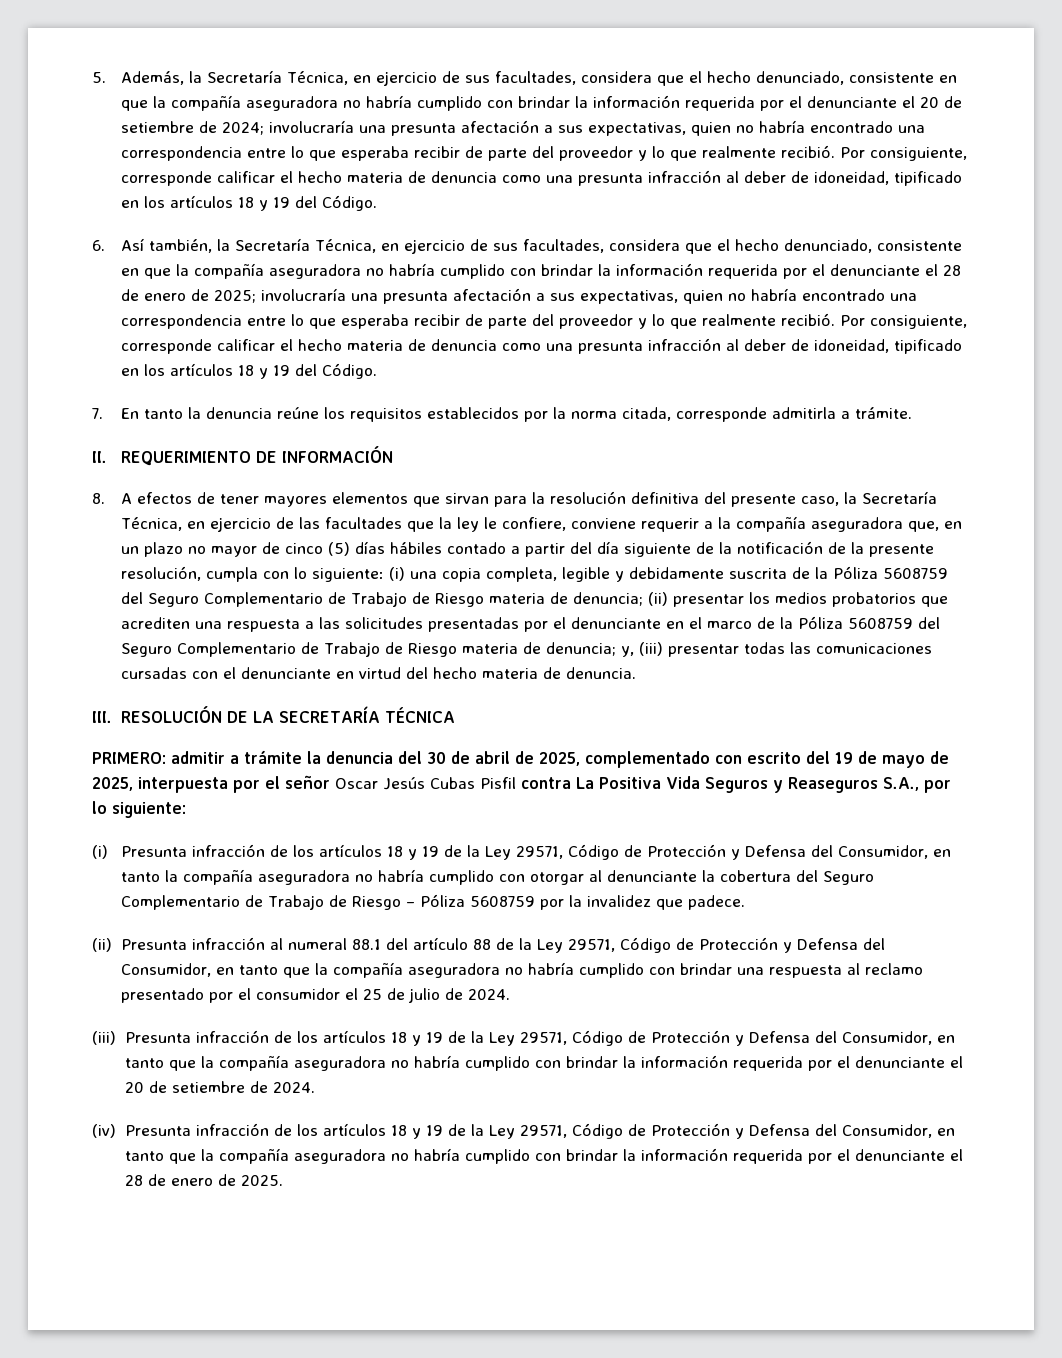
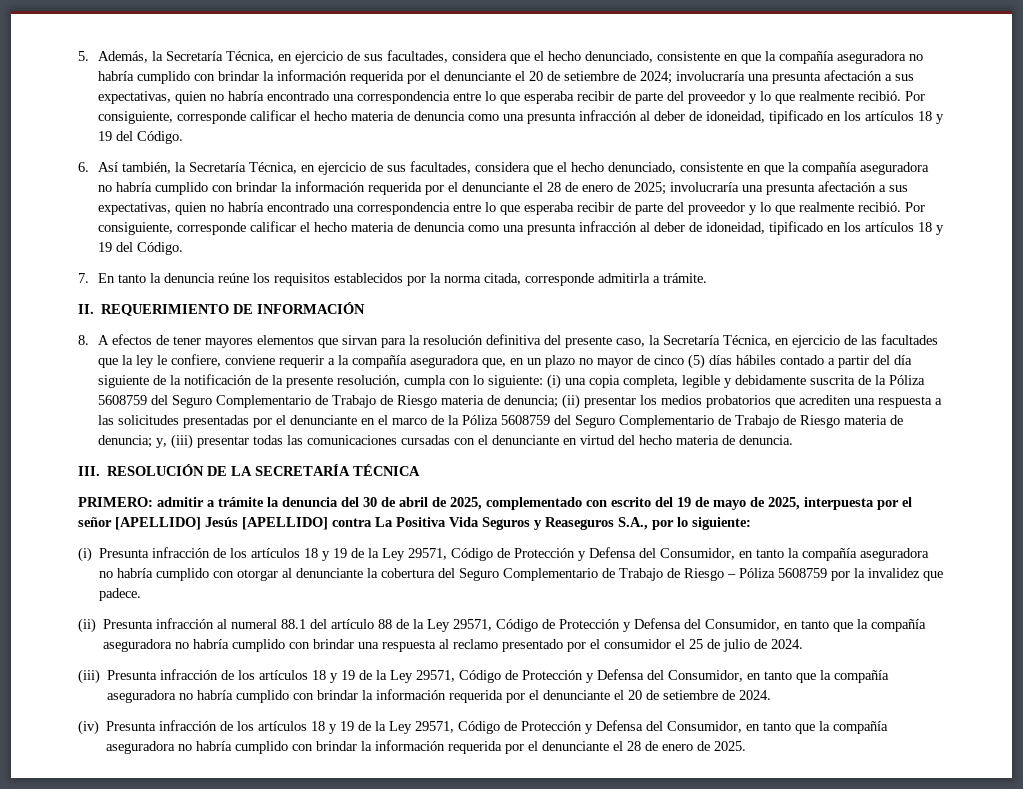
- PRIMERO: admitir a trámite la denuncia del 30 de abril de 2025, complementado con escrito del 19 de mayo de 2025, interpuesta por el señor Oscar Jesús Cubas Pisfil contra La Positiva Vida Seguros y Reaseguros S.A., por lo siguiente:
+ PRIMERO: admitir a trámite la denuncia del 30 de abril de 2025, complementado con escrito del 19 de mayo de 2025, interpuesta por el señor [APELLIDO] Jesús [APELLIDO] contra La Positiva Vida Seguros y Reaseguros S.A., por lo siguiente:

